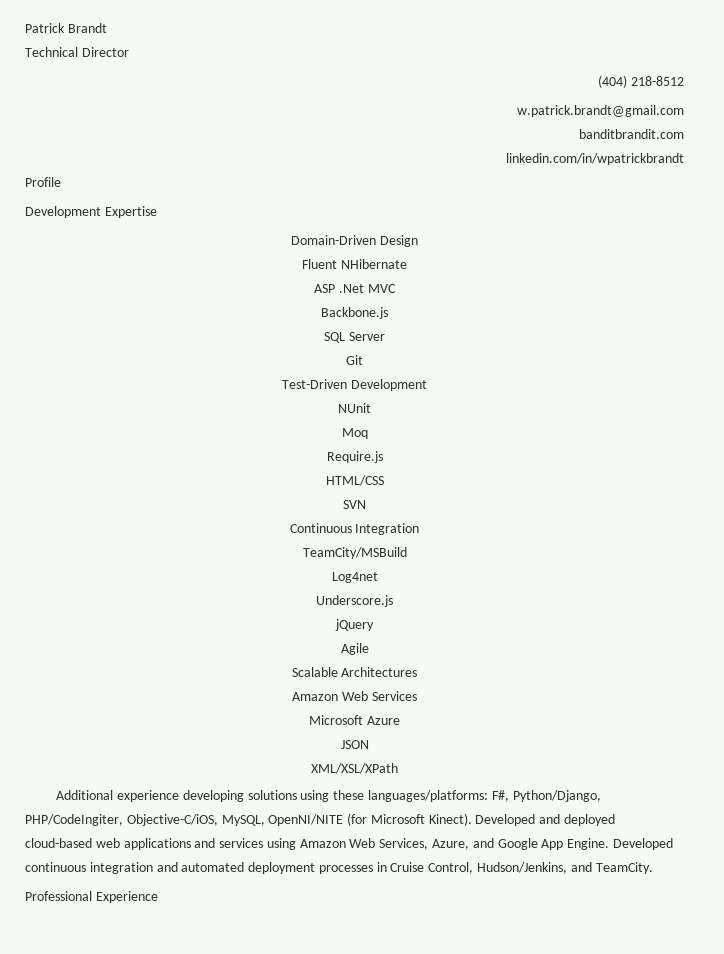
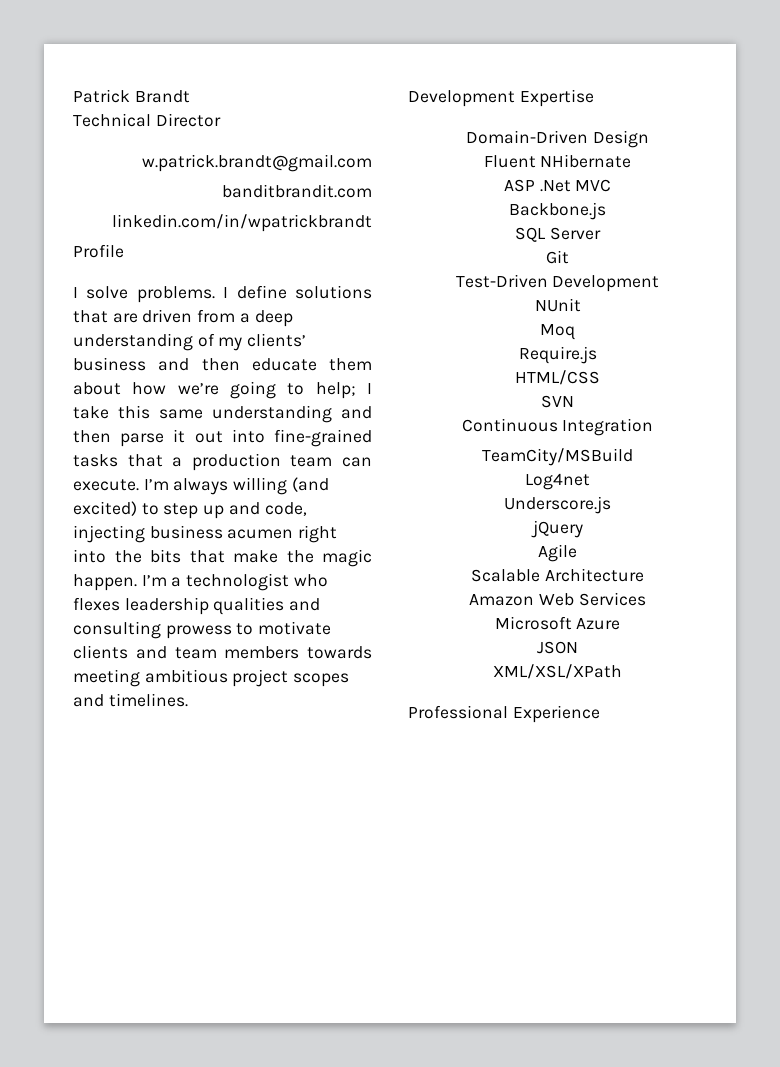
- (404) 218-8512
+ I solve problems. I define solutions that are driven from a deep understanding of my clients’ business and then educate them about how we’re going to help; I take this same understanding and then parse it out into fine-grained tasks that a production team can execute. I’m always willing (and excited) to step up and code, injecting business acumen right into the bits that make the magic happen. I’m a technologist who flexes leadership qualities and consulting prowess to motivate clients and team members towards meeting ambitious project scopes and timelines.
- Scalable Architectures
+ Scalable Architecture
- Additional experience developing solutions using these languages/platforms: F#, Python/Django, PHP/CodeIngiter, Objective-C/iOS, MySQL, OpenNI/NITE (for Microsoft Kinect). Developed and deployed cloud-based web applications and services using Amazon Web Services, Azure, and Google App Engine. Developed continuous integration and automated deployment processes in Cruise Control, Hudson/Jenkins, and TeamCity.

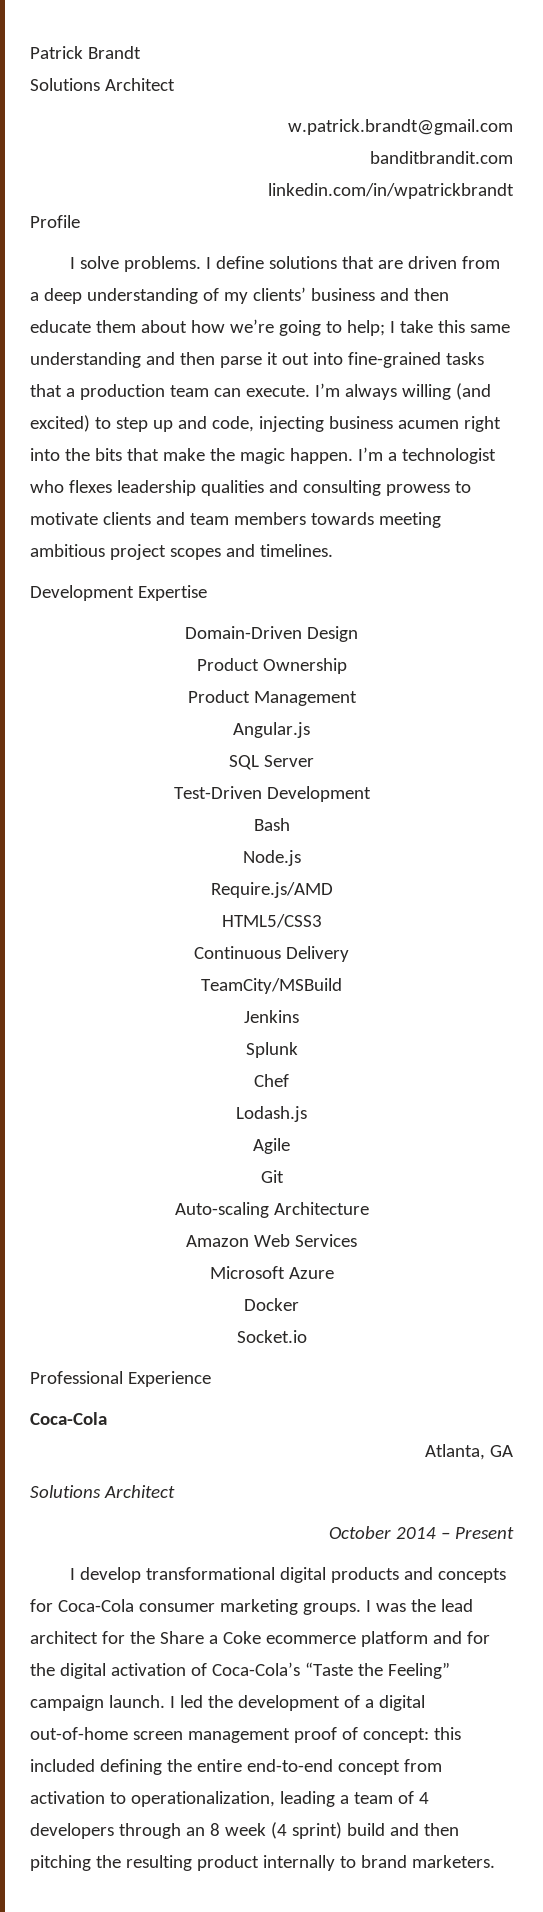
  Patrick Brandt
- Technical Director
+ Solutions Architect
- Fluent NHibernate
- ASP .Net MVC
- Backbone.js
+ Product Ownership
+ Product Management
+ Angular.js
- Git
- NUnit
- Moq
- Require.js
- HTML/CSS
- SVN
+ Bash
+ Node.js
+ Require.js/AMD
+ HTML5/CSS3
- Continuous Integration
+ Continuous Delivery
- Log4net
- Underscore.js
- jQuery
+ Jenkins
+ Splunk
+ Chef
+ Lodash.js
- Scalable Architecture
+ Git
+ Auto-scaling Architecture
- JSON
- XML/XSL/XPath
+ Docker
+ Socket.io
  Professional Experience
+ Coca-Cola
+ Atlanta, GA
+ Solutions Architect
+ October 2014 – Present
+ I develop transformational digital products and concepts for Coca-Cola consumer marketing groups. I was the lead architect for the Share a Coke ecommerce platform and for the digital activation of Coca-Cola’s “Taste the Feeling” campaign launch. I led the development of a digital out-of-home screen management proof of concept: this included defining the entire end-to-end concept from activation to operationalization, leading a team of 4 developers through an 8 week (4 sprint) build and then pitching the resulting product internally to brand marketers.

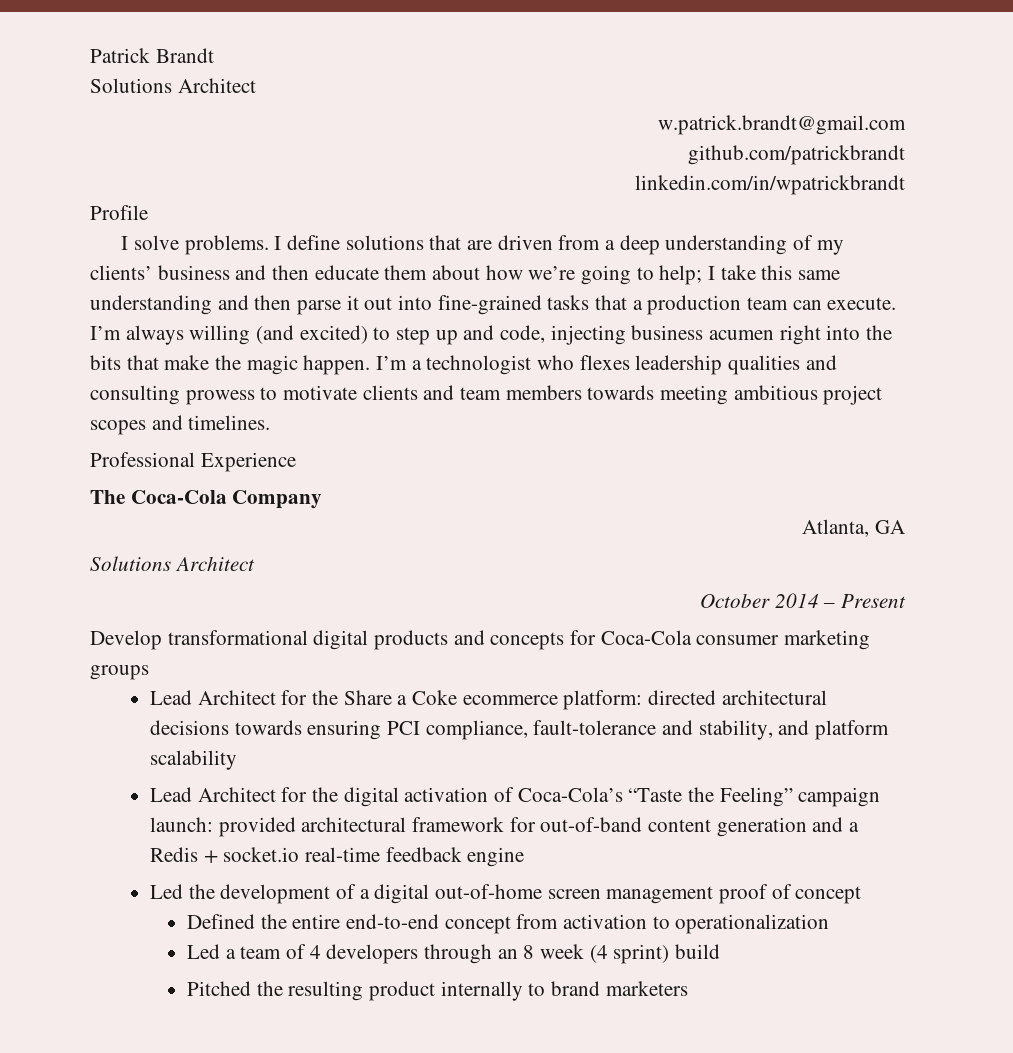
- banditbrandit.com
+ github.com/patrickbrandt
- Development Expertise
- Domain-Driven Design
- Product Ownership
- Product Management
- Angular.js
- SQL Server
- Test-Driven Development
- Bash
- Node.js
- Require.js/AMD
- HTML5/CSS3
- Continuous Delivery
- TeamCity/MSBuild
- Jenkins
- Splunk
- Chef
- Lodash.js
- Agile
- Git
- Auto-scaling Architecture
- Amazon Web Services
- Microsoft Azure
- Docker
- Socket.io
  Professional Experience
- Coca-Cola
+ The Coca-Cola Company
- I develop transformational digital products and concepts for Coca-Cola consumer marketing groups. I was the lead architect for the Share a Coke ecommerce platform and for the digital activation of Coca-Cola’s “Taste the Feeling” campaign launch. I led the development of a digital out-of-home screen management proof of concept: this included defining the entire end-to-end concept from activation to operationalization, leading a team of 4 developers through an 8 week (4 sprint) build and then pitching the resulting product internally to brand marketers.
+ Develop transformational digital products and concepts for Coca-Cola consumer marketing groups
+ Lead Architect for the Share a Coke ecommerce platform: directed architectural decisions towards ensuring PCI compliance, fault-tolerance and stability, and platform scalability
+ Lead Architect for the digital activation of Coca-Cola’s “Taste the Feeling” campaign launch: provided architectural framework for out-of-band content generation and a Redis + socket.io real-time feedback engine
+ Led the development of a digital out-of-home screen management proof of concept
+ Defined the entire end-to-end concept from activation to operationalization
+ Led a team of 4 developers through an 8 week (4 sprint) build
+ Pitched the resulting product internally to brand marketers

